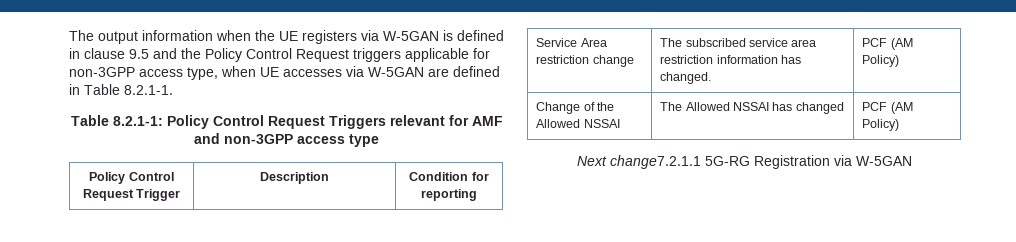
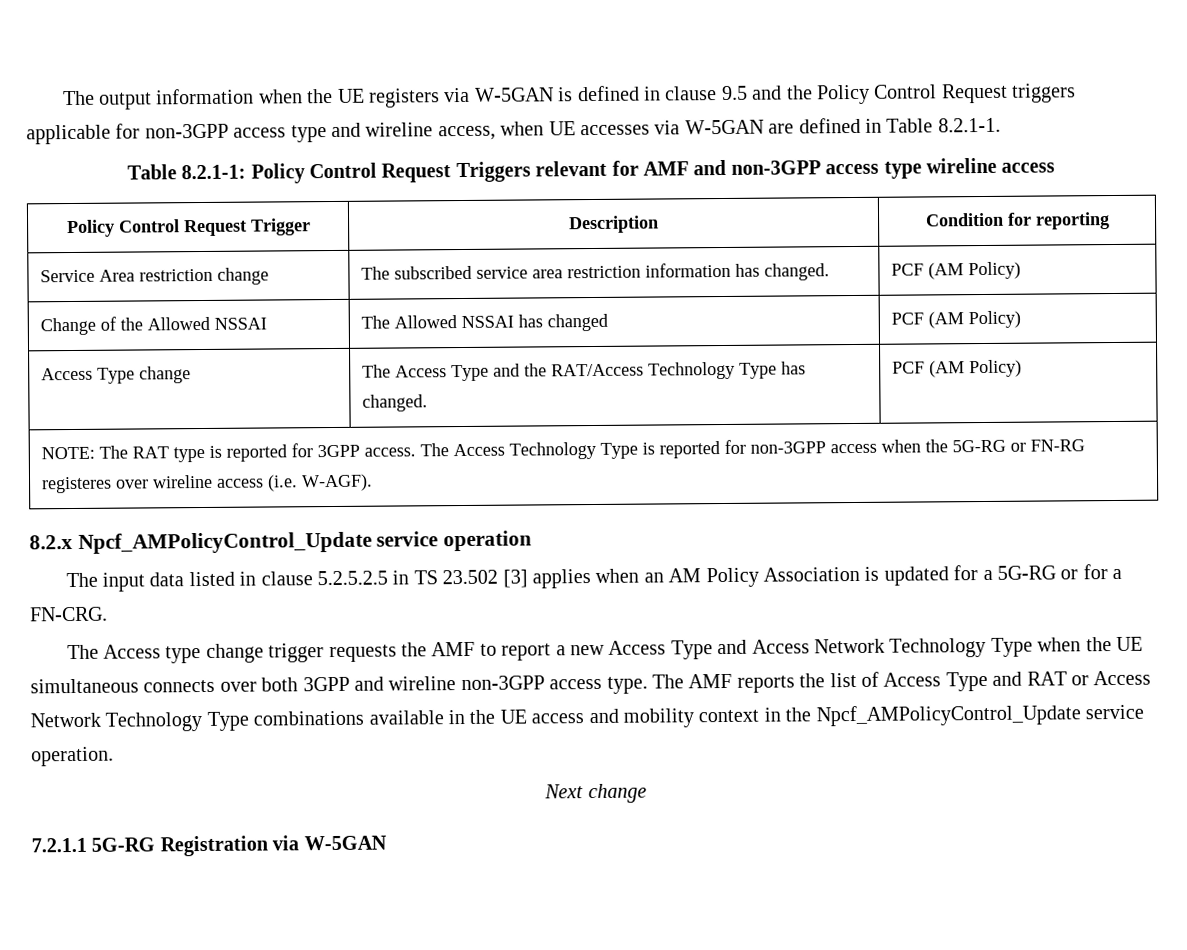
- The output information when the UE registers via W-5GAN is defined in clause 9.5 and the Policy Control Request triggers applicable for non-3GPP access type, when UE accesses via W-5GAN are defined in Table 8.2.1-1.
+ The output information when the UE registers via W-5GAN is defined in clause 9.5 and the Policy Control Request triggers applicable for non-3GPP access type and wireline access, when UE accesses via W-5GAN are defined in Table 8.2.1-1.
- Table 8.2.1-1: Policy Control Request Triggers relevant for AMF and non-3GPP access type
+ Table 8.2.1-1: Policy Control Request Triggers relevant for AMF and non-3GPP access type wireline access
+ Access Type change | The Access Type and the RAT/Access Technology Type has changed. | PCF (AM Policy)
+ NOTE: The RAT type is reported for 3GPP access. The Access Technology Type is reported for non-3GPP access when the 5G-RG or FN-RG registeres over wireline access (i.e. W-AGF).
+ 8.2.x Npcf_AMPolicyControl_Update service operation
+ The input data listed in clause 5.2.5.2.5 in TS 23.502 [3] applies when an AM Policy Association is updated for a 5G-RG or for a FN-CRG.
+ The Access type change trigger requests the AMF to report a new Access Type and Access Network Technology Type when the UE simultaneous connects over both 3GPP and wireline non-3GPP access type. The AMF reports the list of Access Type and RAT or Access Network Technology Type combinations available in the UE access and mobility context in the Npcf_AMPolicyControl_Update service operation.
- Next change7.2.1.1 5G-RG Registration via W-5GAN
+ Next change
+ 7.2.1.1 5G-RG Registration via W-5GAN

